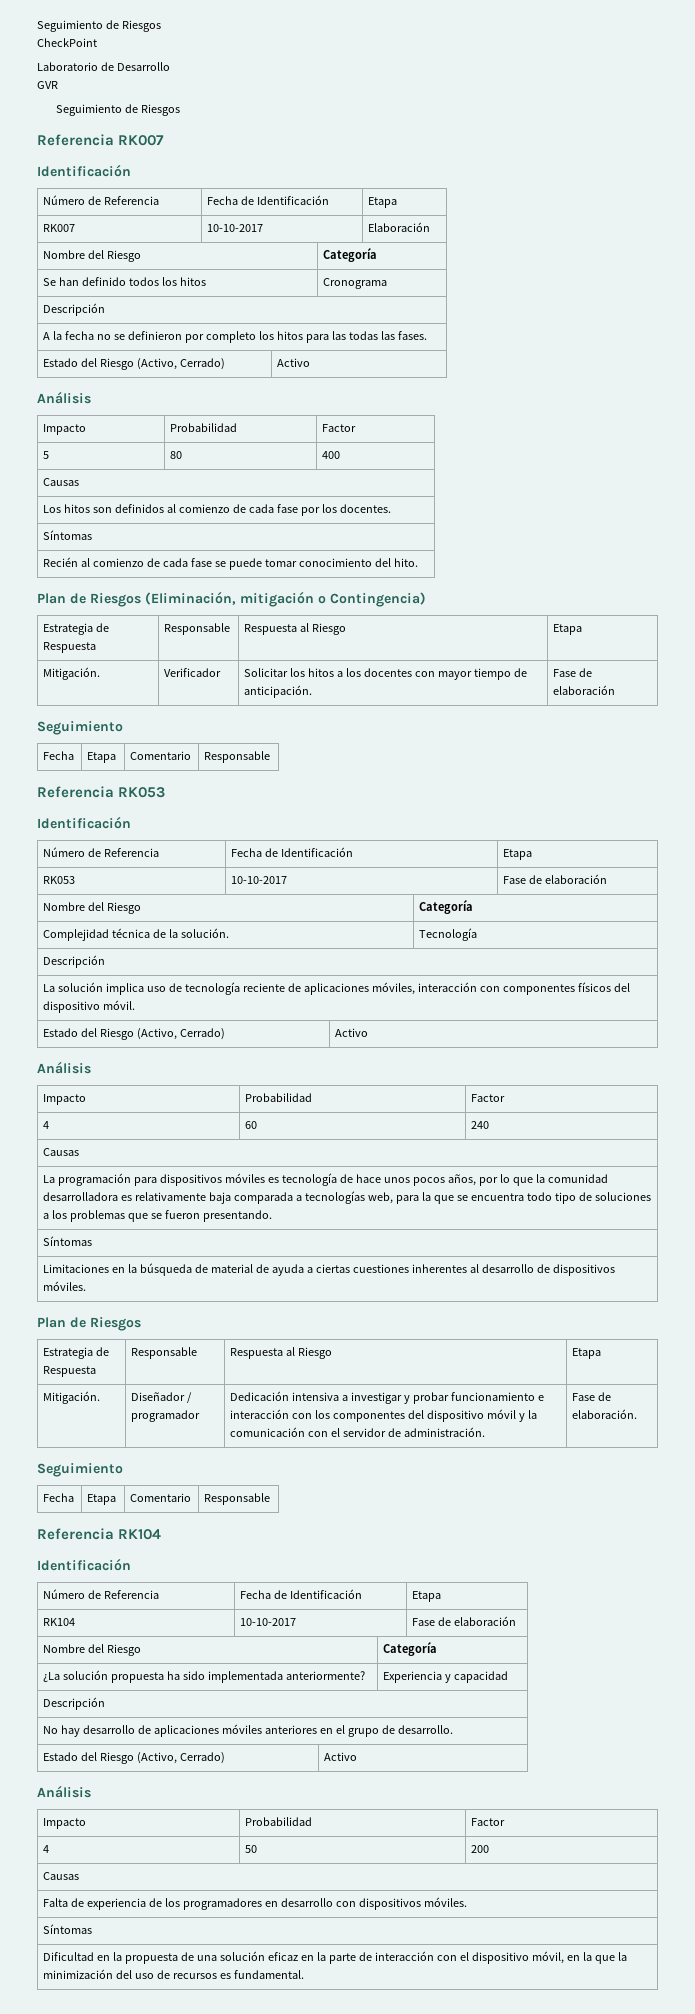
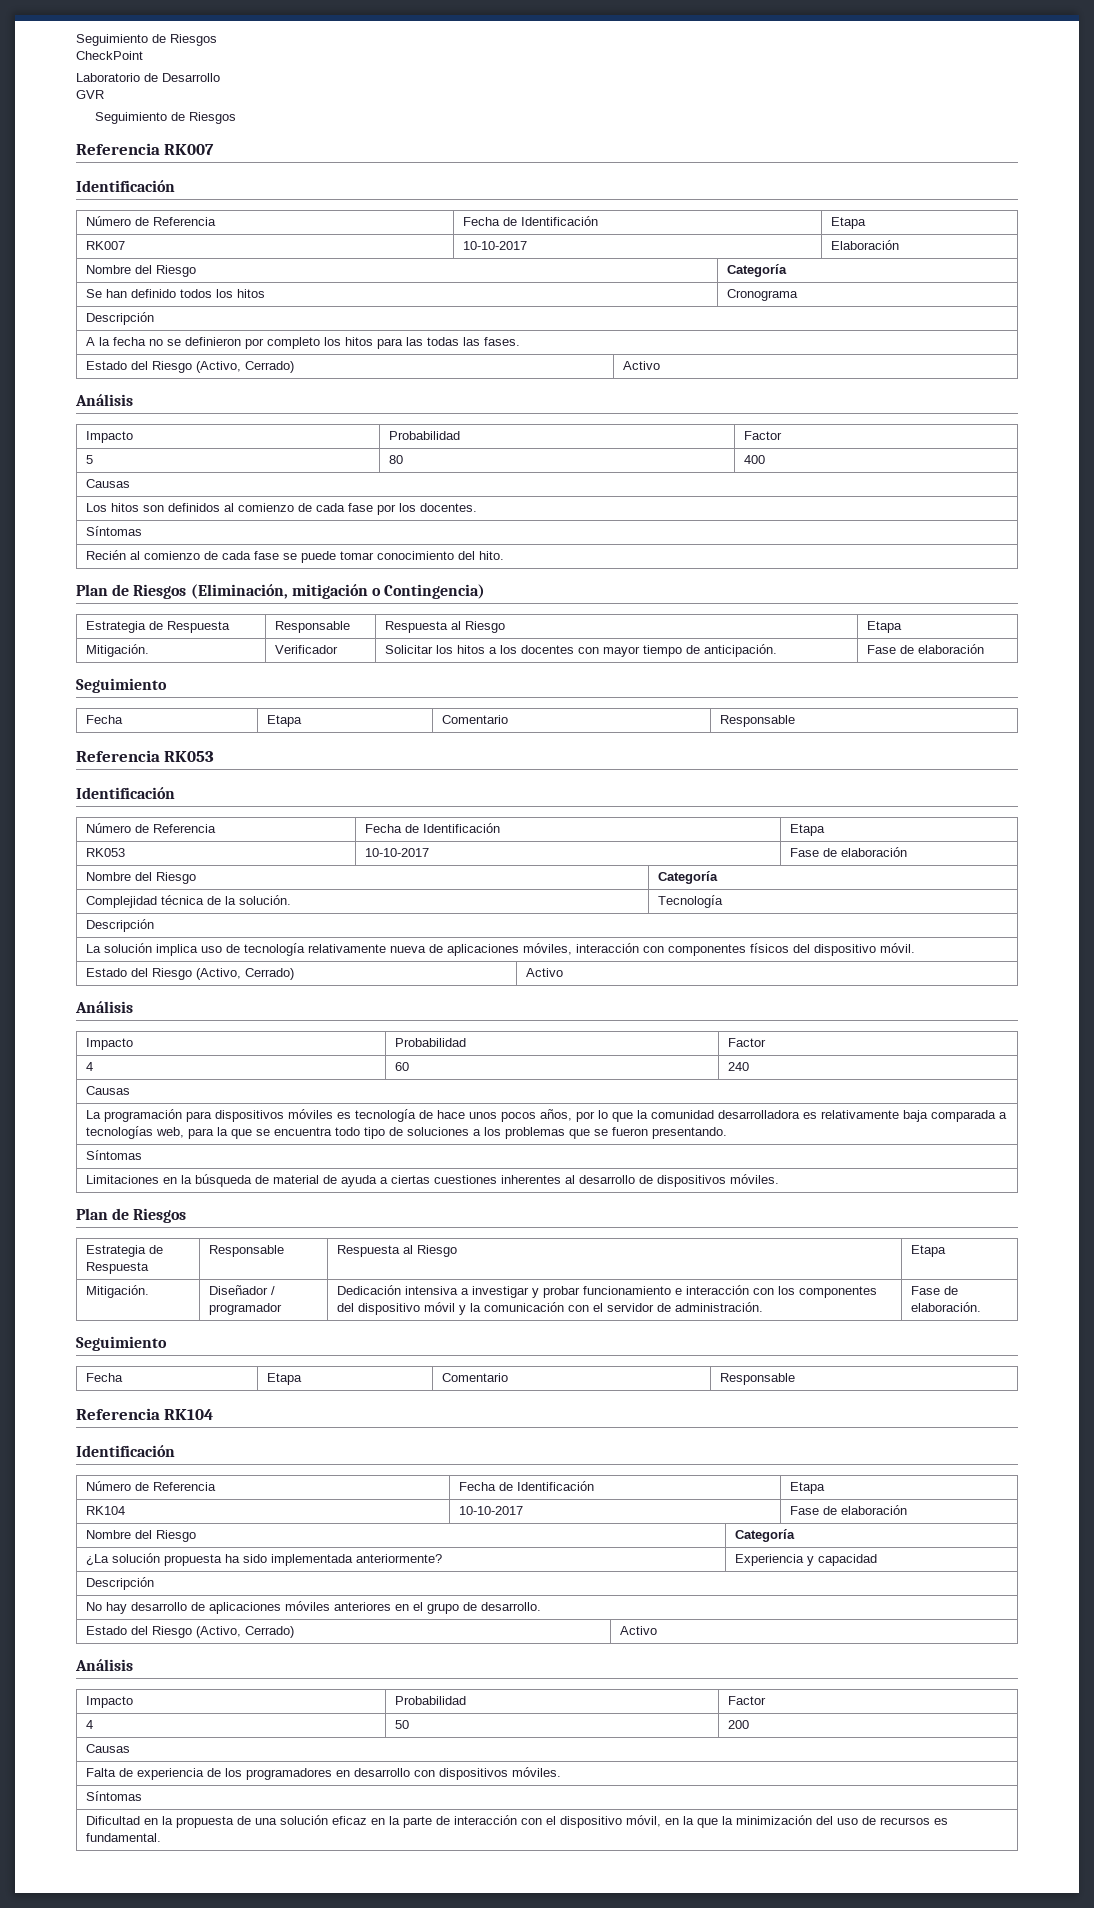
- La solución implica uso de tecnología reciente de aplicaciones móviles, interacción con componentes físicos del dispositivo móvil.
+ La solución implica uso de tecnología relativamente nueva de aplicaciones móviles, interacción con componentes físicos del dispositivo móvil.

